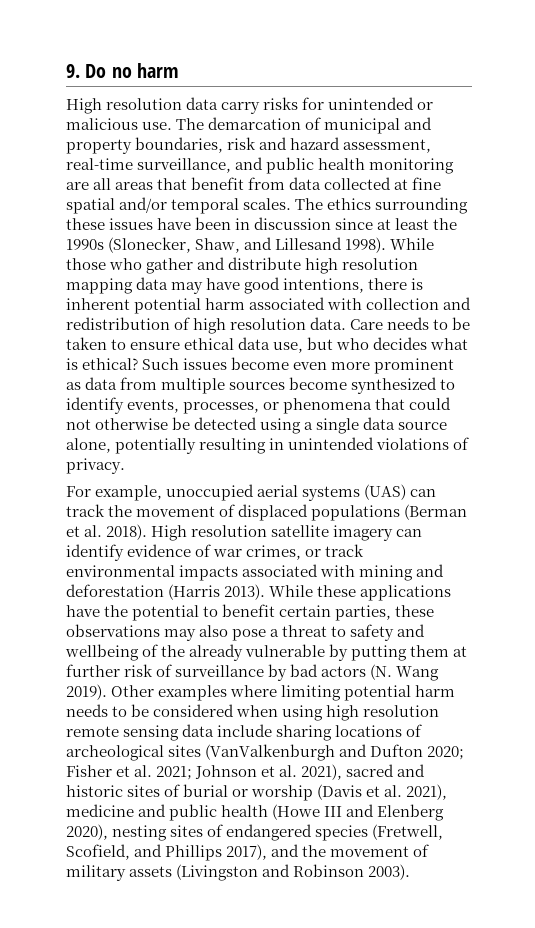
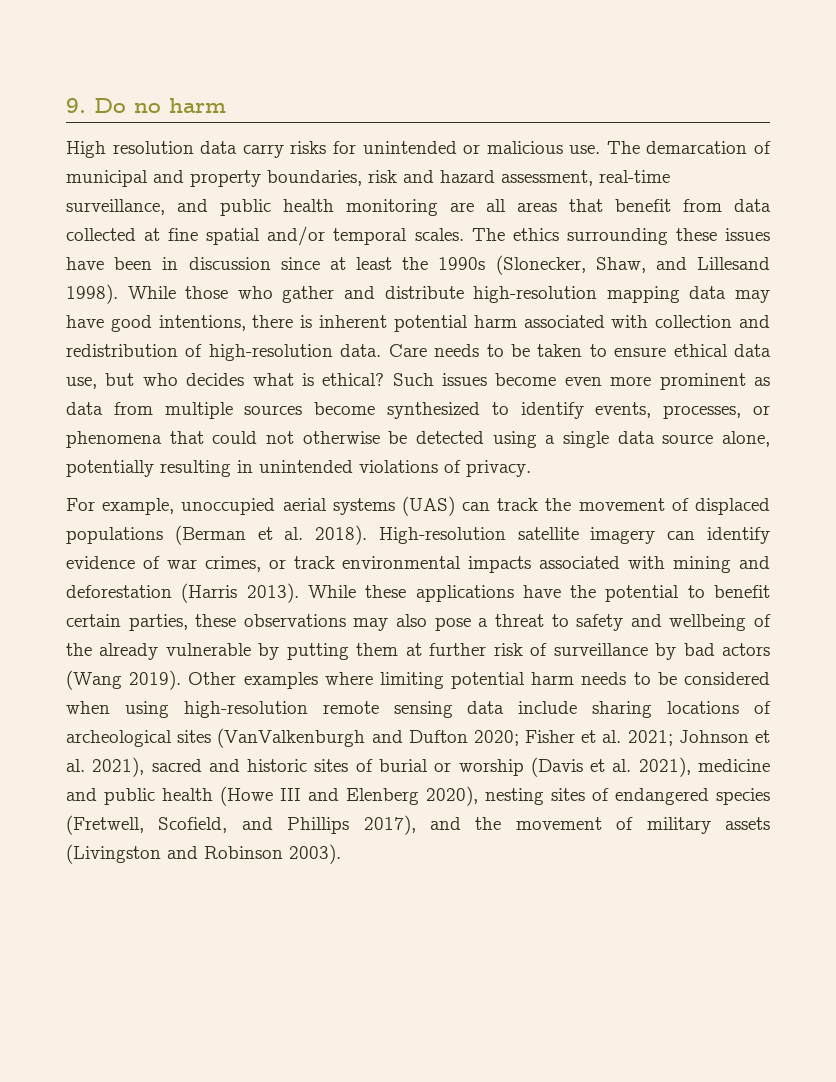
- While those who gather and distribute high resolution mapping data may have good intentions, there is inherent potential harm associated with collection and redistribution of high resolution data.
+ While those who gather and distribute high-resolution mapping data may have good intentions, there is inherent potential harm associated with collection and redistribution of high-resolution data.
- High resolution satellite imagery can identify evidence of war crimes, or track environmental impacts associated with mining and deforestation (Harris 2013).
+ High-resolution satellite imagery can identify evidence of war crimes, or track environmental impacts associated with mining and deforestation (Harris 2013).
- While these applications have the potential to benefit certain parties, these observations may also pose a threat to safety and wellbeing of the already vulnerable by putting them at further risk of surveillance by bad actors (N. Wang 2019).
+ While these applications have the potential to benefit certain parties, these observations may also pose a threat to safety and wellbeing of the already vulnerable by putting them at further risk of surveillance by bad actors (Wang 2019).
- Other examples where limiting potential harm needs to be considered when using high resolution remote sensing data include sharing locations of archeological sites (VanValkenburgh and Dufton 2020;
+ Other examples where limiting potential harm needs to be considered when using high-resolution remote sensing data include sharing locations of archeological sites (VanValkenburgh and Dufton 2020;

